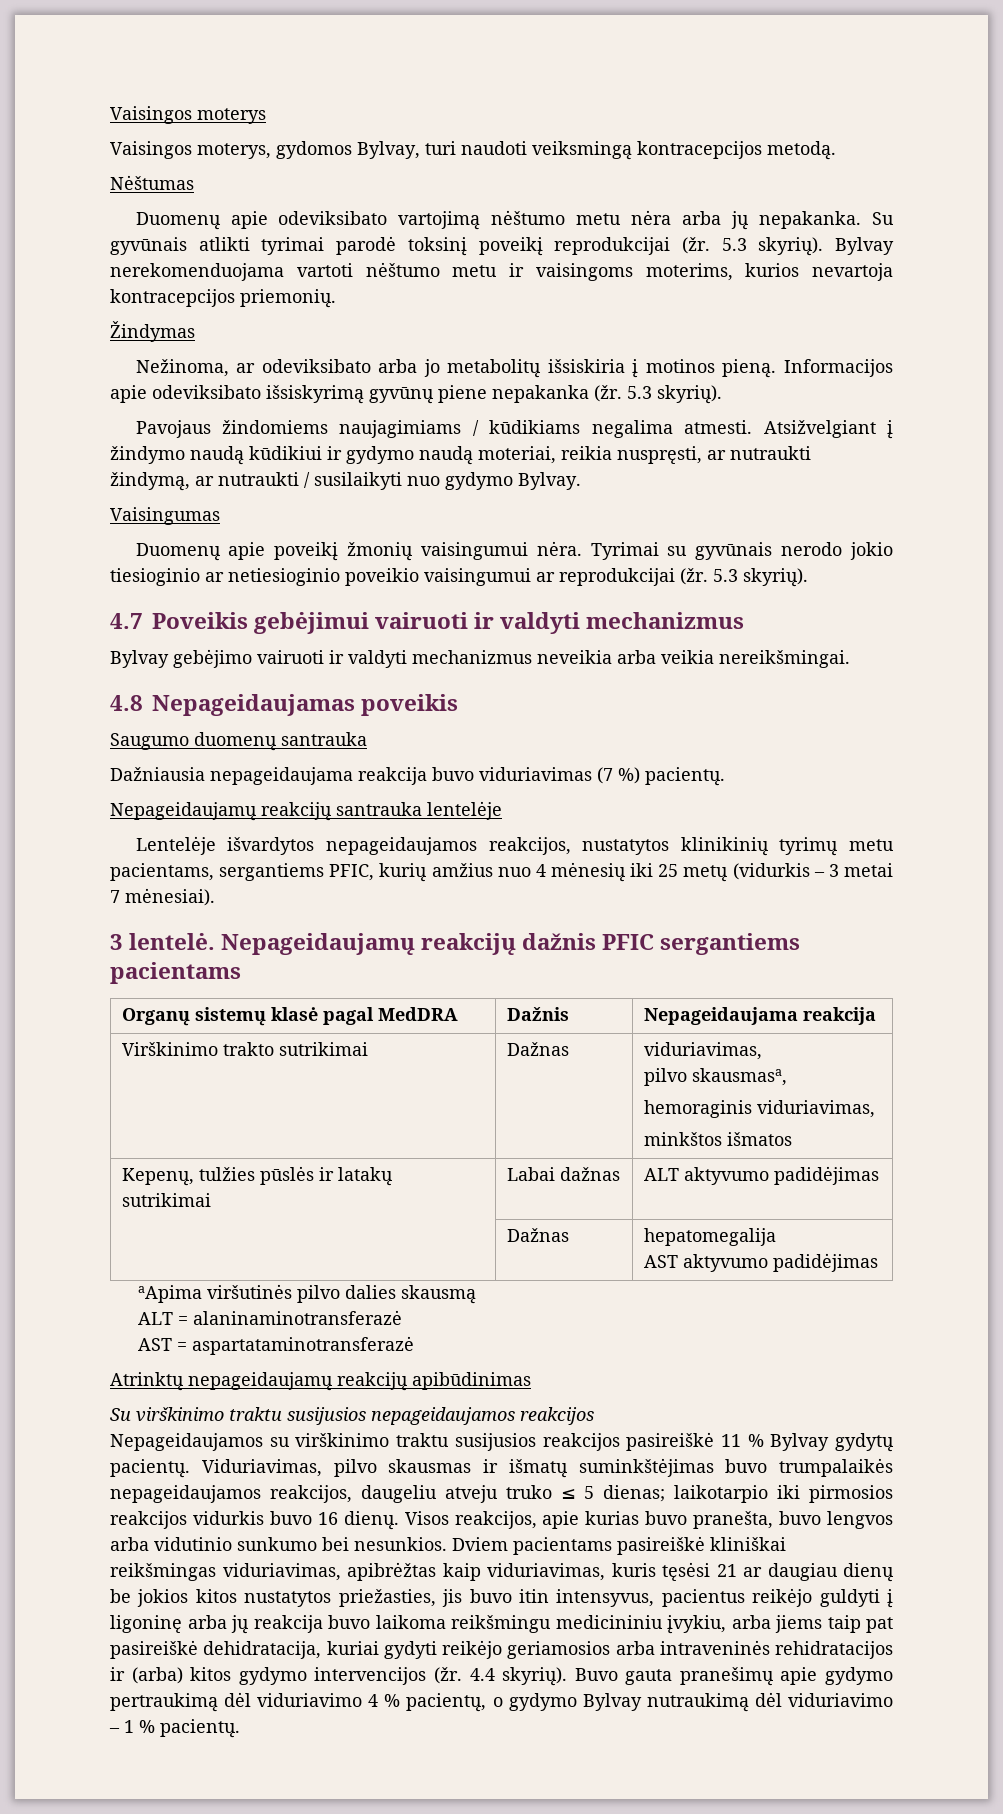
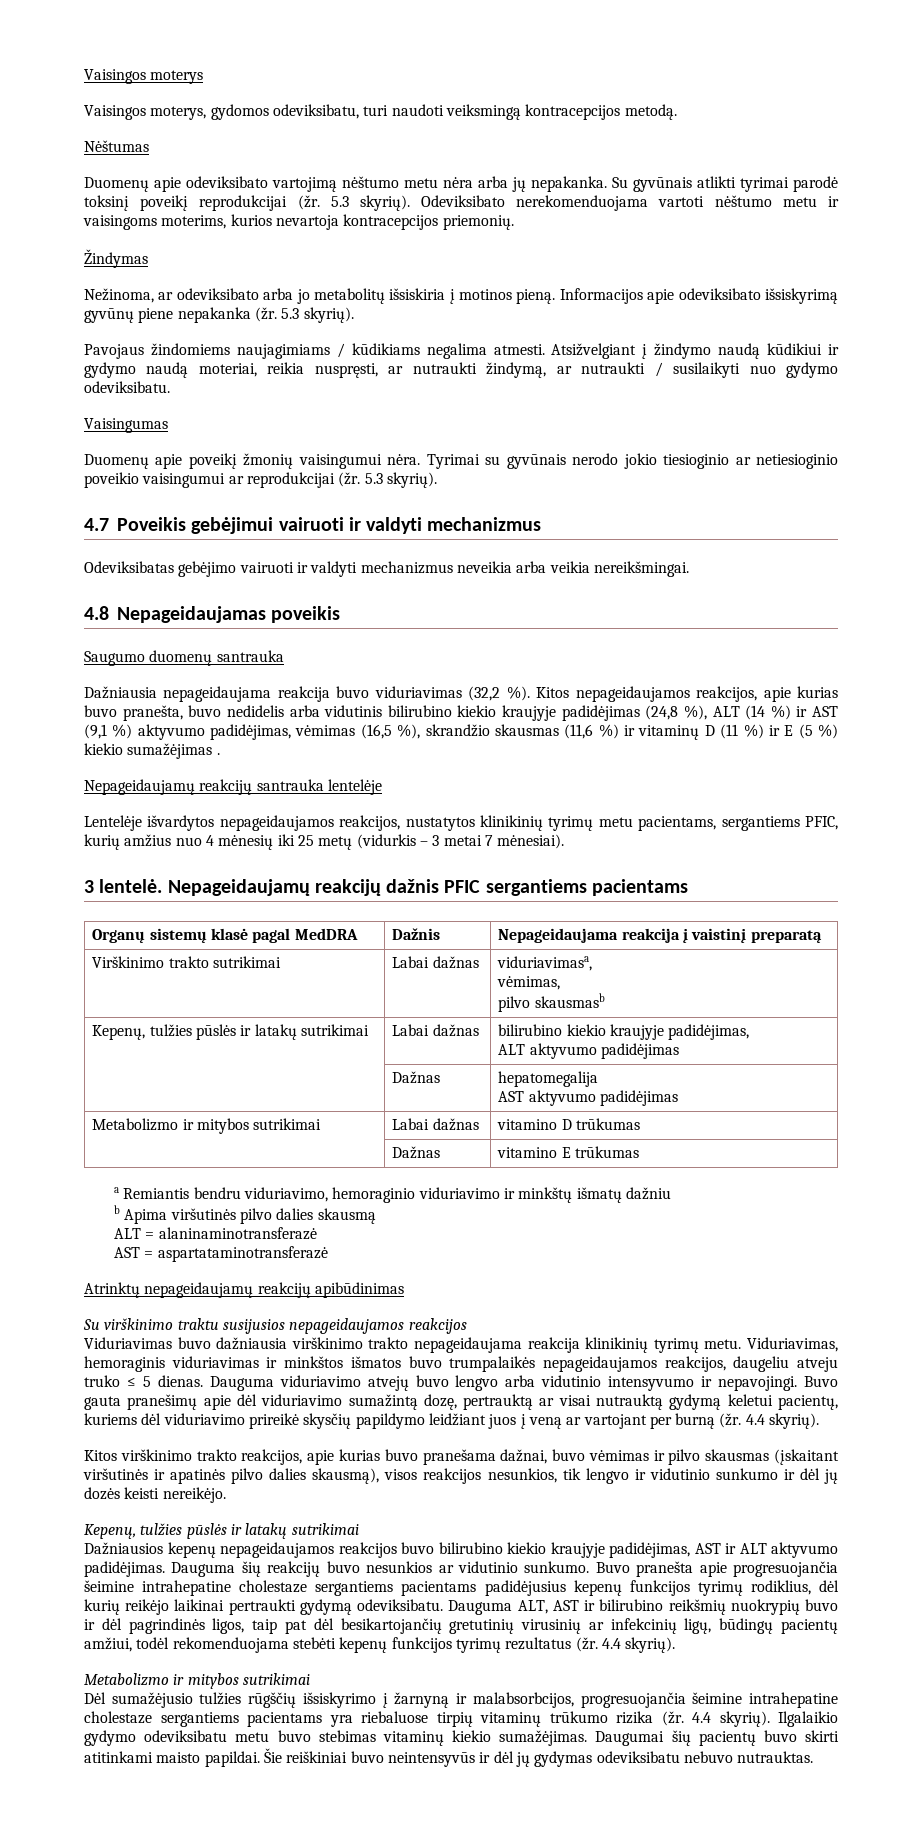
- Vaisingos moterys, gydomos Bylvay, turi naudoti veiksmingą kontracepcijos metodą.
+ Vaisingos moterys, gydomos odeviksibatu, turi naudoti veiksmingą kontracepcijos metodą.
- Bylvay nerekomenduojama vartoti nėštumo metu ir vaisingoms moterims, kurios nevartoja kontracepcijos priemonių.
+ Odeviksibato nerekomenduojama vartoti nėštumo metu ir vaisingoms moterims, kurios nevartoja kontracepcijos priemonių.
- Atsižvelgiant į žindymo naudą kūdikiui ir gydymo naudą moteriai, reikia nuspręsti, ar nutraukti žindymą, ar nutraukti / susilaikyti nuo gydymo Bylvay.
+ Atsižvelgiant į žindymo naudą kūdikiui ir gydymo naudą moteriai, reikia nuspręsti, ar nutraukti žindymą, ar nutraukti / susilaikyti nuo gydymo odeviksibatu.
- Bylvay gebėjimo vairuoti ir valdyti mechanizmus neveikia arba veikia nereikšmingai.
+ Odeviksibatas gebėjimo vairuoti ir valdyti mechanizmus neveikia arba veikia nereikšmingai.
- Dažniausia nepageidaujama reakcija buvo viduriavimas (7 %) pacientų.
+ Dažniausia nepageidaujama reakcija buvo viduriavimas (32,2 %). Kitos nepageidaujamos reakcijos, apie kurias buvo pranešta, buvo nedidelis arba vidutinis bilirubino kiekio kraujyje padidėjimas (24,8 %), ALT (14 %) ir AST (9,1 %) aktyvumo padidėjimas, vėmimas (16,5 %), skrandžio skausmas (11,6 %) ir vitaminų D (11 %) ir E (5 %) kiekio sumažėjimas .
- Organų sistemų klasė pagal MedDRA | Dažnis | Nepageidaujama reakcija
+ Organų sistemų klasė pagal MedDRA | Dažnis | Nepageidaujama reakcija į vaistinį preparatą
- Virškinimo trakto sutrikimai | Dažnas | viduriavimas,
- pilvo skausmasa,
- hemoraginis viduriavimas,
- minkštos išmatos
+ Virškinimo trakto sutrikimai | Labai dažnas | viduriavimasa,
+ vėmimas,
+ pilvo skausmasb
- Kepenų, tulžies pūslės ir latakų sutrikimai | Labai dažnas | ALT aktyvumo padidėjimas
+ Kepenų, tulžies pūslės ir latakų sutrikimai | Labai dažnas | bilirubino kiekio kraujyje padidėjimas,
+ ALT aktyvumo padidėjimas
- aApima viršutinės pilvo dalies skausmą
+ Metabolizmo ir mitybos sutrikimai | Labai dažnas | vitamino D trūkumas
+ | Dažnas | vitamino E trūkumas
+ a Remiantis bendru viduriavimo, hemoraginio viduriavimo ir minkštų išmatų dažniu
+ b Apima viršutinės pilvo dalies skausmą
- Nepageidaujamos su virškinimo traktu susijusios reakcijos pasireiškė 11 % Bylvay gydytų pacientų. Viduriavimas, pilvo skausmas ir išmatų suminkštėjimas buvo trumpalaikės nepageidaujamos reakcijos, daugeliu atveju truko ≤ 5 dienas; laikotarpio iki pirmosios reakcijos vidurkis buvo 16 dienų. Visos reakcijos, apie kurias buvo pranešta, buvo lengvos arba vidutinio sunkumo bei nesunkios. Dviem pacientams pasireiškė kliniškai reikšmingas viduriavimas, apibrėžtas kaip viduriavimas, kuris tęsėsi 21 ar daugiau dienų be jokios kitos nustatytos priežasties, jis buvo itin intensyvus, pacientus reikėjo guldyti į ligoninę arba jų reakcija buvo laikoma reikšmingu medicininiu įvykiu, arba jiems taip pat pasireiškė dehidratacija, kuriai gydyti reikėjo geriamosios arba intraveninės rehidratacijos ir (arba) kitos gydymo intervencijos (žr. 4.4 skyrių). Buvo gauta pranešimų apie gydymo pertraukimą dėl viduriavimo 4 % pacientų, o gydymo Bylvay nutraukimą dėl viduriavimo – 1 % pacientų.
+ Viduriavimas buvo dažniausia virškinimo trakto nepageidaujama reakcija klinikinių tyrimų metu. Viduriavimas, hemoraginis viduriavimas ir minkštos išmatos buvo trumpalaikės nepageidaujamos reakcijos, daugeliu atveju truko ≤ 5 dienas. Dauguma viduriavimo atvejų buvo lengvo arba vidutinio intensyvumo ir nepavojingi. Buvo gauta pranešimų apie dėl viduriavimo sumažintą dozę, pertrauktą ar visai nutrauktą gydymą keletui pacientų, kuriems dėl viduriavimo prireikė skysčių papildymo leidžiant juos į veną ar vartojant per burną (žr. 4.4 skyrių).
+ Kitos virškinimo trakto reakcijos, apie kurias buvo pranešama dažnai, buvo vėmimas ir pilvo skausmas (įskaitant viršutinės ir apatinės pilvo dalies skausmą), visos reakcijos nesunkios, tik lengvo ir vidutinio sunkumo ir dėl jų dozės keisti nereikėjo.
+ Kepenų, tulžies pūslės ir latakų sutrikimai
+ Dažniausios kepenų nepageidaujamos reakcijos buvo bilirubino kiekio kraujyje padidėjimas, AST ir ALT aktyvumo padidėjimas. Dauguma šių reakcijų buvo nesunkios ar vidutinio sunkumo. Buvo pranešta apie progresuojančia šeimine intrahepatine cholestaze sergantiems pacientams padidėjusius kepenų funkcijos tyrimų rodiklius, dėl kurių reikėjo laikinai pertraukti gydymą odeviksibatu. Dauguma ALT, AST ir bilirubino reikšmių nuokrypių buvo ir dėl pagrindinės ligos, taip pat dėl besikartojančių gretutinių virusinių ar infekcinių ligų, būdingų pacientų amžiui, todėl rekomenduojama stebėti kepenų funkcijos tyrimų rezultatus (žr. 4.4 skyrių).
+ Metabolizmo ir mitybos sutrikimai
+ Dėl sumažėjusio tulžies rūgščių išsiskyrimo į žarnyną ir malabsorbcijos, progresuojančia šeimine intrahepatine cholestaze sergantiems pacientams yra riebaluose tirpių vitaminų trūkumo rizika (žr. 4.4 skyrių). Ilgalaikio gydymo odeviksibatu metu buvo stebimas vitaminų kiekio sumažėjimas. Daugumai šių pacientų buvo skirti atitinkami maisto papildai. Šie reiškiniai buvo neintensyvūs ir dėl jų gydymas odeviksibatu nebuvo nutrauktas.

